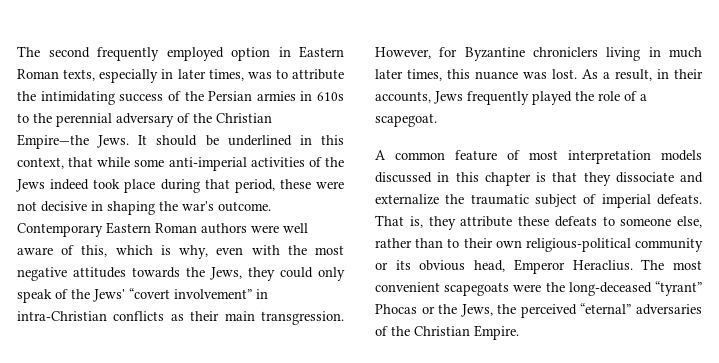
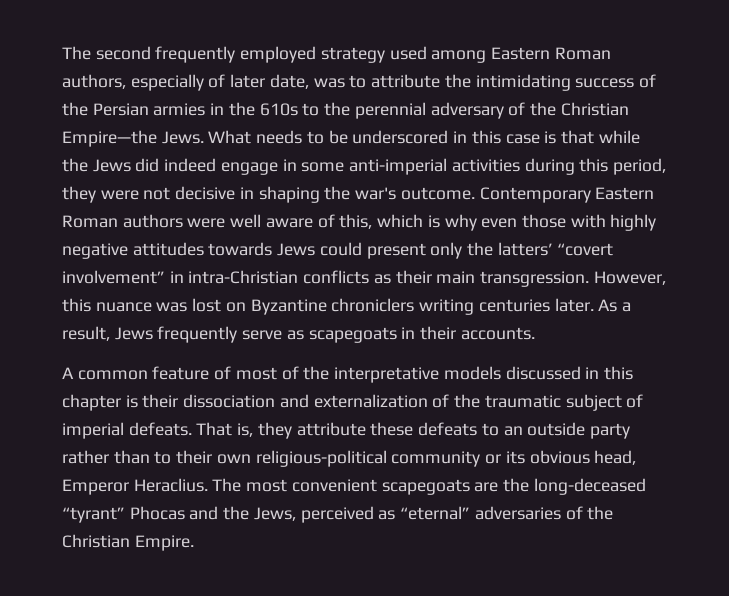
- The second frequently employed option in Eastern Roman texts, especially in later times, was to attribute the intimidating success of the Persian armies in 610s to the perennial adversary of the Christian Empire—the Jews.
+ The second frequently employed strategy used among Eastern Roman authors, especially of later date, was to attribute the intimidating success of the Persian armies in the 610s to the perennial adversary of the Christian Empire—the Jews.
- It should be underlined in this context, that while some anti-imperial activities of the Jews indeed took place during that period, these were not decisive in shaping the war's outcome.
+ What needs to be underscored in this case is that while the Jews did indeed engage in some anti-imperial activities during this period, they were not decisive in shaping the war's outcome.
- Contemporary Eastern Roman authors were well aware of this, which is why, even with the most negative attitudes towards the Jews, they could only speak of the Jews' “covert involvement” in intra-Christian conflicts as their main transgression.
+ Contemporary Eastern Roman authors were well aware of this, which is why even those with highly negative attitudes towards Jews could present only the latters’ “covert involvement” in intra-Christian conflicts as their main transgression.
- However, for Byzantine chroniclers living in much later times, this nuance was lost. As a result, in their accounts, Jews frequently played the role of a scapegoat.
+ However, this nuance was lost on Byzantine chroniclers writing centuries later. As a result, Jews frequently serve as scapegoats in their accounts.
- A common feature of most interpretation models discussed in this chapter is that they dissociate and externalize the traumatic subject of imperial defeats.
+ A common feature of most of the interpretative models discussed in this chapter is their dissociation and externalization of the traumatic subject of imperial defeats.
- That is, they attribute these defeats to someone else, rather than to their own religious-political community or its obvious head, Emperor Heraclius.
+ That is, they attribute these defeats to an outside party rather than to their own religious-political community or its obvious head, Emperor Heraclius.
- The most convenient scapegoats were the long-deceased “tyrant” Phocas or the Jews, the perceived “eternal” adversaries of the Christian Empire.
+ The most convenient scapegoats are the long-deceased “tyrant” Phocas and the Jews, perceived as “eternal” adversaries of the Christian Empire.

